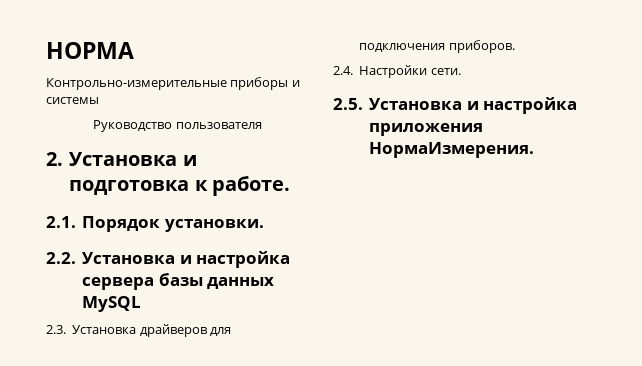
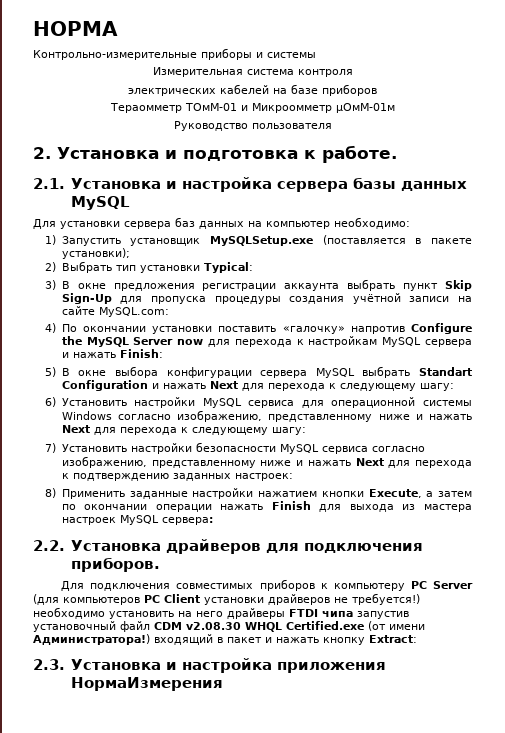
+ Измерительная система контроля
+ электрических кабелей на базе приборов
+ Тераомметр ТОмМ-01 и Микроомметр µОмМ-01м
- 2.1. Порядок установки.
- 2.2. Установка и настройка сервера базы данных MySQL
+ 2.1. Установка и настройка сервера базы данных MySQL
- 2.3. Установка драйверов для подключения приборов.
+ Для установки сервера баз данных на компьютер необходимо:
+ 1) Запустить установщик MySQLSetup.exe (поставляется в пакете установки);
+ 2) Выбрать тип установки Typical:
+ 3) В окне предложения регистрации аккаунта выбрать пункт Skip Sign-Up для пропуска процедуры создания учётной записи на сайте MySQL.com:
+ 4) По окончании установки поставить «галочку» напротив Configure the MySQL Server now для перехода к настройкам MySQL сервера и нажать Finish:
+ 5) В окне выбора конфигурации сервера MySQL выбрать Standart Configuration и нажать Next для перехода к следующему шагу:
+ 6) Установить настройки MySQL сервиса для операционной системы Windows согласно изображению, представленному ниже и нажать Next для перехода к следующему шагу:
+ 7) Установить настройки безопасности MySQL сервиса согласно изображению, представленному ниже и нажать Next для перехода к подтверждению заданных настроек:
+ 8) Применить заданные настройки нажатием кнопки Execute, а затем по окончании операции нажать Finish для выхода из мастера настроек MySQL сервера:
+ 2.2. Установка драйверов для подключения приборов.
- 2.4. Настройки сети.
- 2.5. Установка и настройка приложения НормаИзмерения.
+ Для подключения совместимых приборов к компьютеру PC Server (для компьютеров PC Client установки драйверов не требуется!) необходимо установить на него драйверы FTDI чипа запустив установочный файл CDM v2.08.30 WHQL Certified.exe (от имени Администратора!) входящий в пакет и нажать кнопку Extract:
+ 2.3. Установка и настройка приложения НормаИзмерения

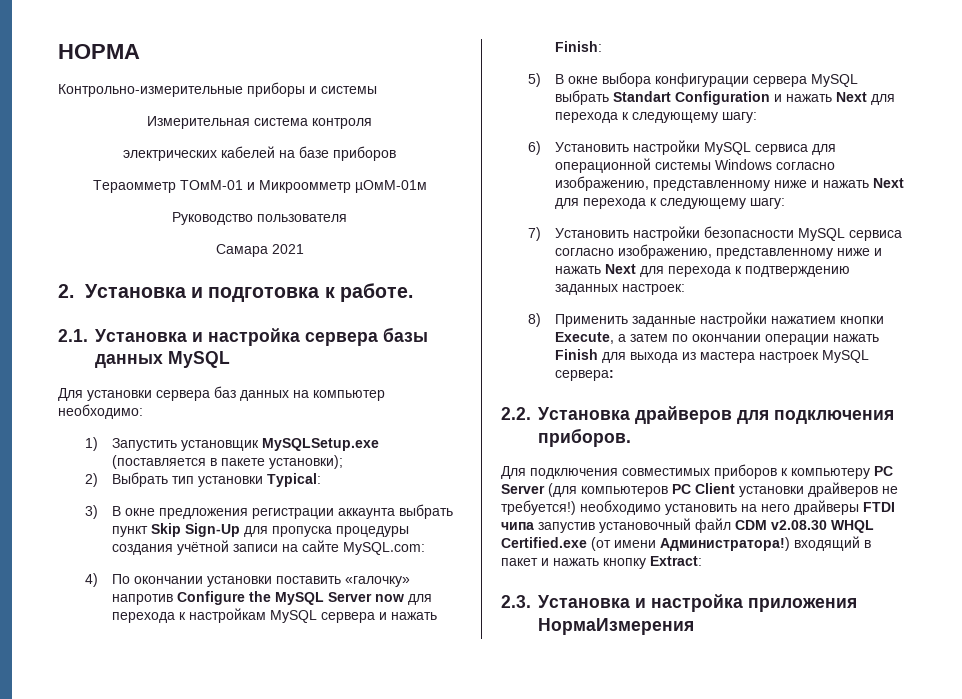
+ Самара 2021

